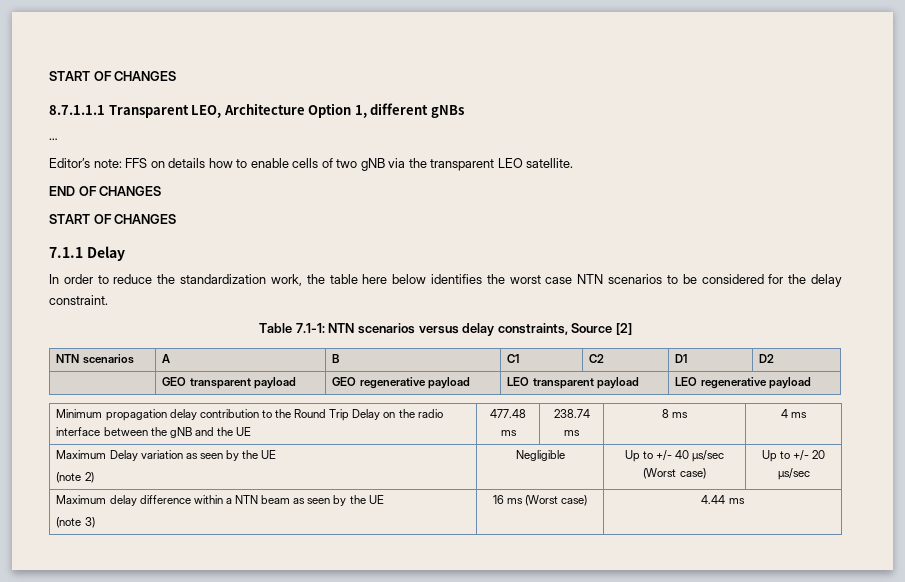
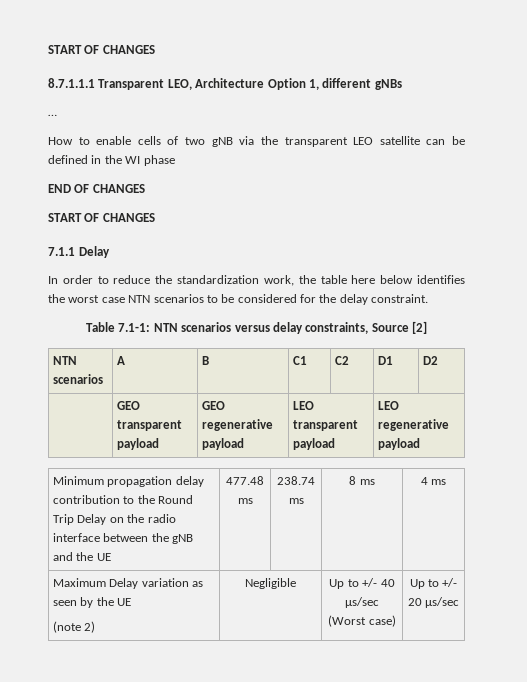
- Editor’s note: FFS on details how to enable cells of two gNB via the transparent LEO satellite.
+ How to enable cells of two gNB via the transparent LEO satellite can be defined in the WI phase
- Maximum delay difference within a NTN beam as seen by the UE
- (note 3) | 16 ms (Worst case) | 4.44 ms

